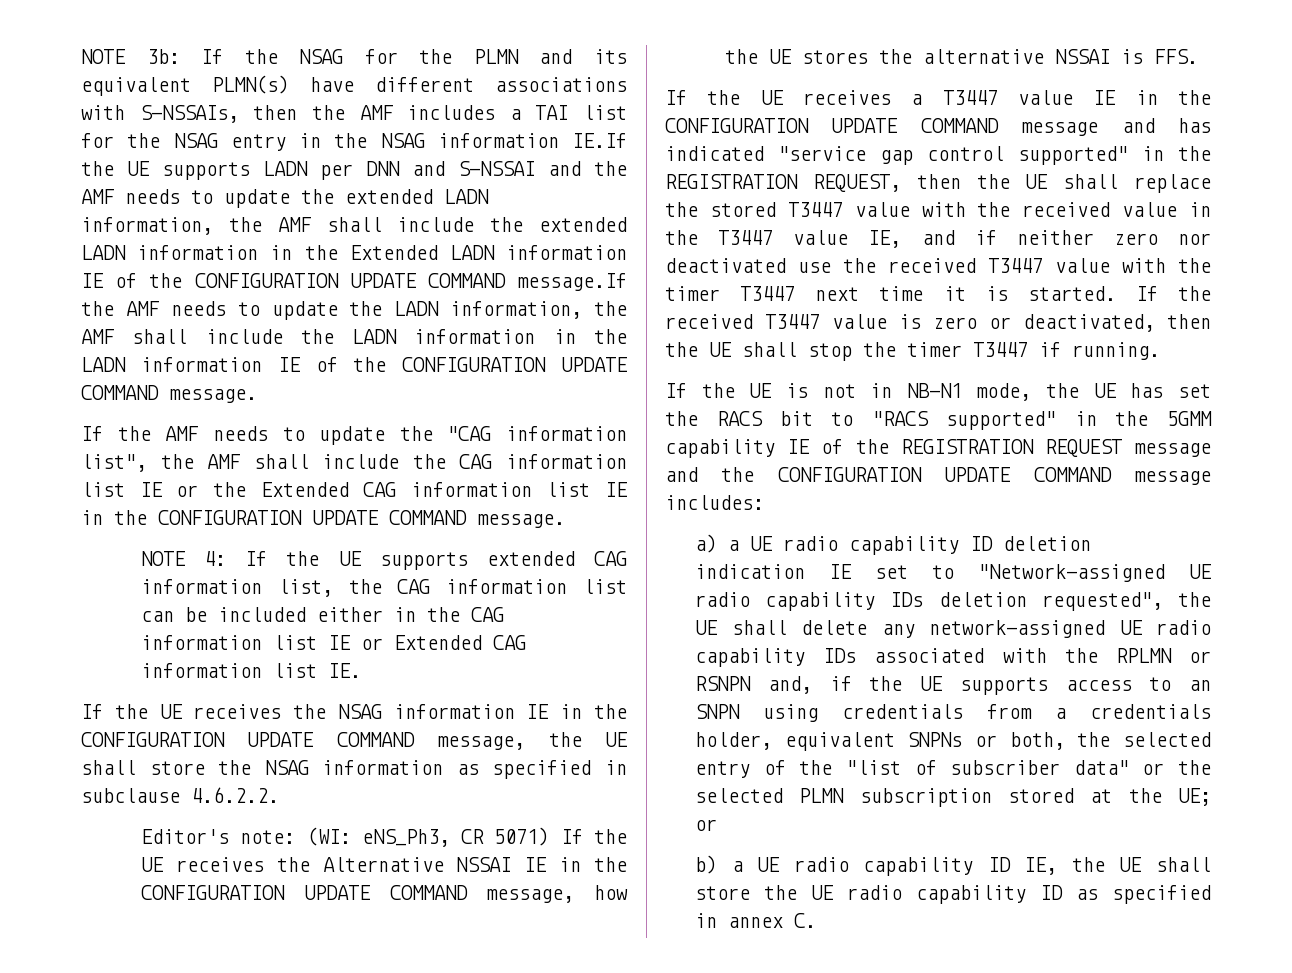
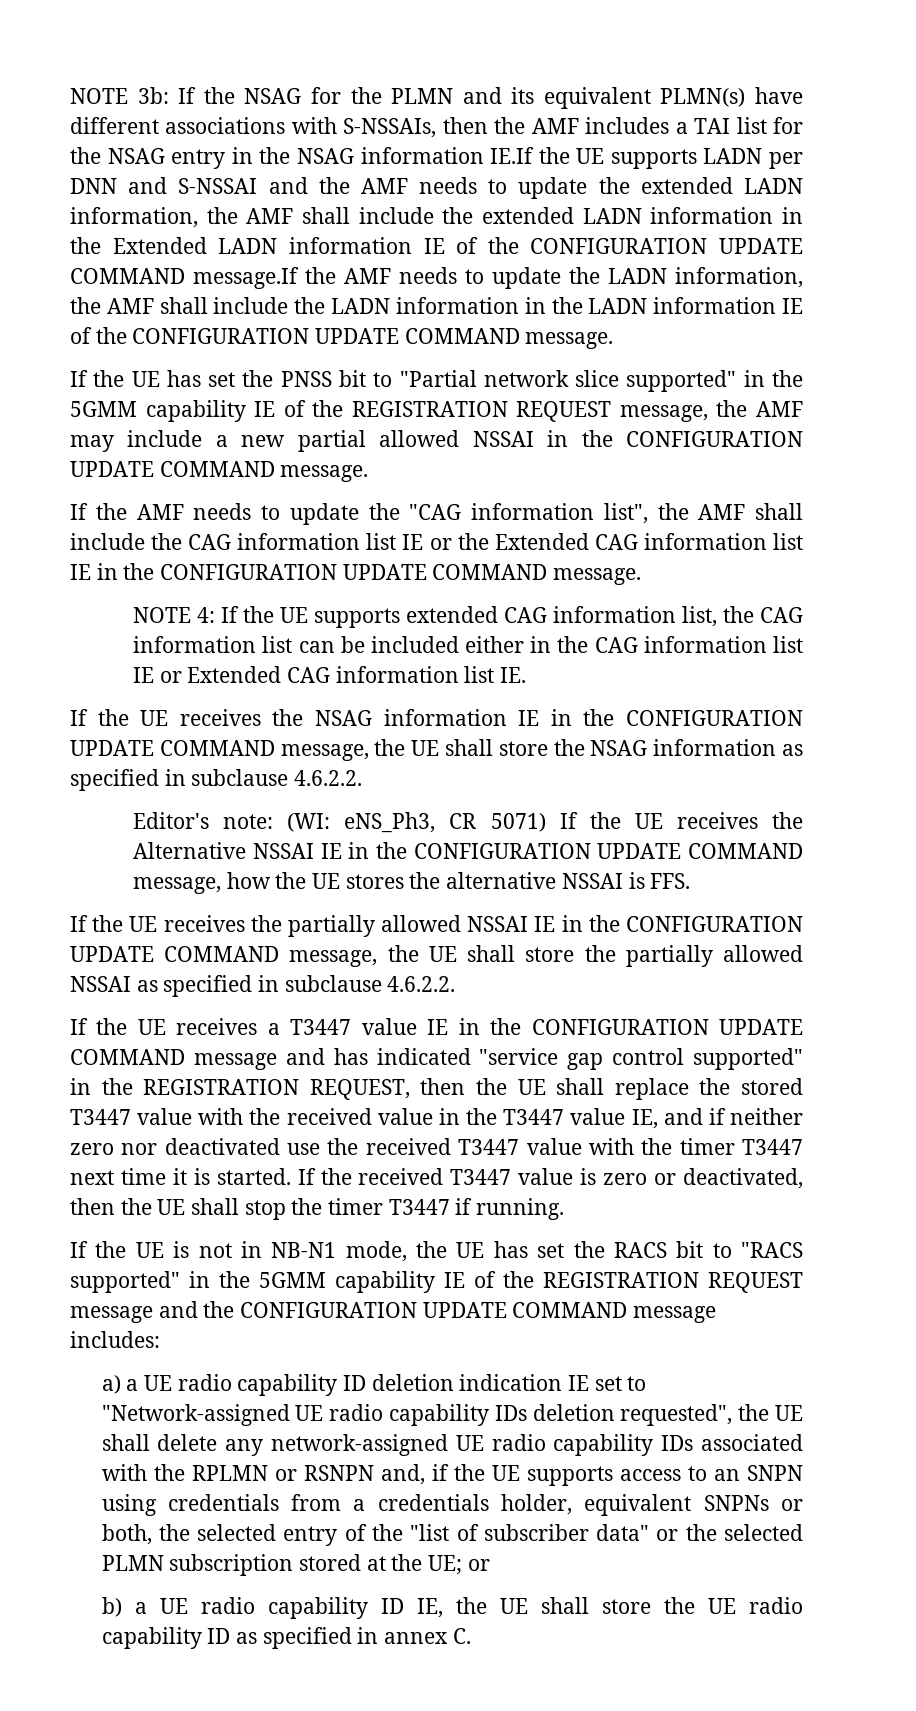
+ If the UE has set the PNSS bit to "Partial network slice supported" in the 5GMM capability IE of the REGISTRATION REQUEST message, the AMF may include a new partial allowed NSSAI in the CONFIGURATION UPDATE COMMAND message.
+ If the UE receives the partially allowed NSSAI IE in the CONFIGURATION UPDATE COMMAND message, the UE shall store the partially allowed NSSAI as specified in subclause 4.6.2.2.

